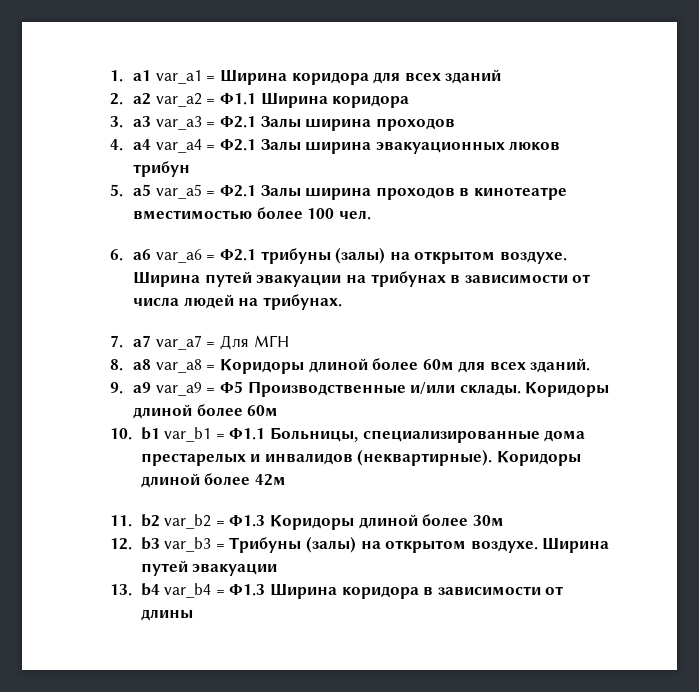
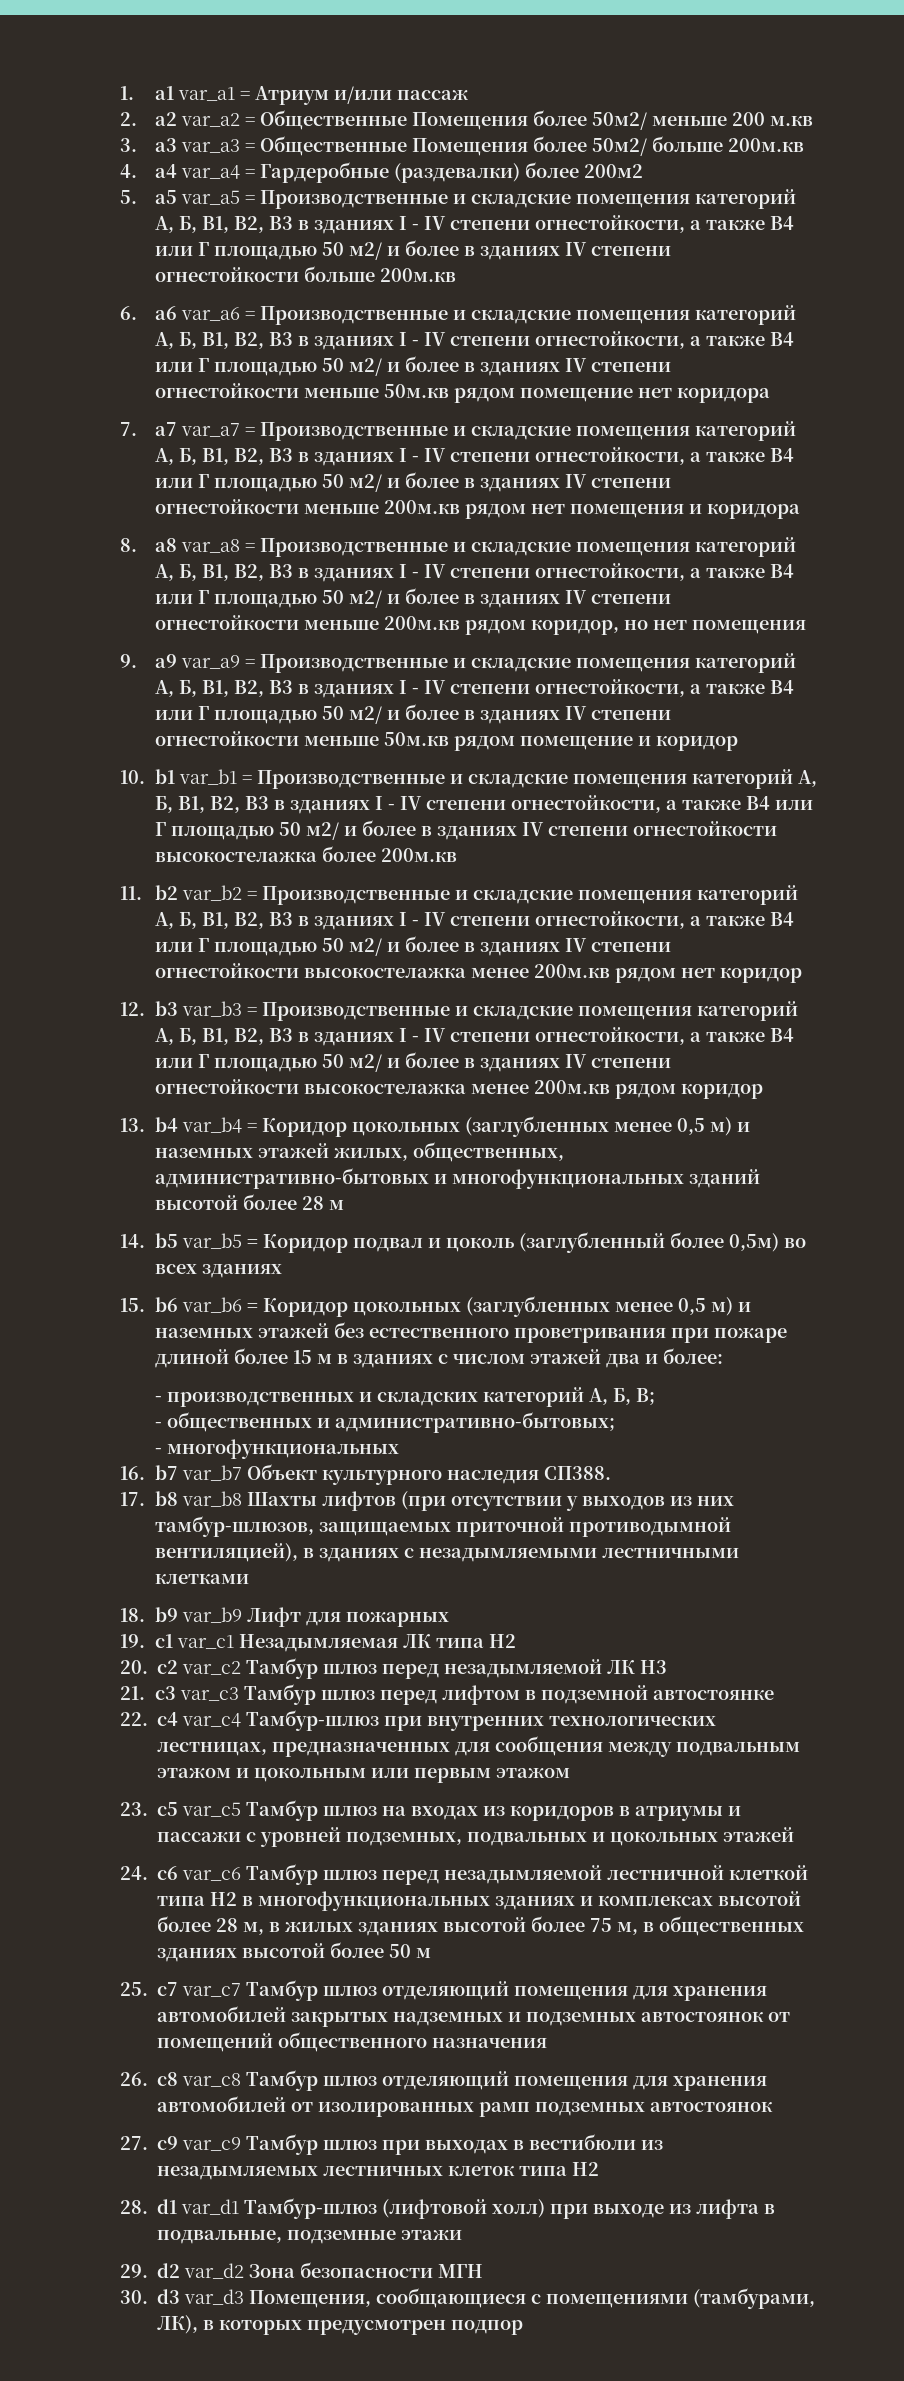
- 1. а1 var_a1 = Ширина коридора для всех зданий
+ 1. а1 var_a1 = Атриум и/или пассаж
- 2. а2 var_a2 = Ф1.1 Ширина коридора
- 3. а3 var_a3 = Ф2.1 Залы ширина проходов
- 4. а4 var_a4 = Ф2.1 Залы ширина эвакуационных люков трибун
- 5. а5 var_a5 = Ф2.1 Залы ширина проходов в кинотеатре вместимостью более 100 чел.
- 6. а6 var_a6 = Ф2.1 трибуны (залы) на открытом воздухе. Ширина путей эвакуации на трибунах в зависимости от числа людей на трибунах.
- 7. а7 var_a7 = Для МГН
- 8. а8 var_a8 = Коридоры длиной более 60м для всех зданий.
- 9. а9 var_a9 = Ф5 Производственные и/или склады. Коридоры длиной более 60м
- 10. b1 var_b1 = Ф1.1 Больницы, специализированные дома престарелых и инвалидов (неквартирные). Коридоры длиной более 42м
- 11. b2 var_b2 = Ф1.3 Коридоры длиной более 30м
- 12. b3 var_b3 = Трибуны (залы) на открытом воздухе. Ширина путей эвакуации
- 13. b4 var_b4 = Ф1.3 Ширина коридора в зависимости от длины
+ 2. а2 var_a2 = Общественные Помещения более 50м2/ меньше 200 м.кв
+ 3. а3 var_a3 = Общественные Помещения более 50м2/ больше 200м.кв
+ 4. а4 var_a4 = Гардеробные (раздевалки) более 200м2
+ 5. а5 var_a5 = Производственные и складские помещения категорий А, Б, В1, В2, В3 в зданиях I - IV степени огнестойкости, а также В4 или Г площадью 50 м2/ и более в зданиях IV степени огнестойкости больше 200м.кв
+ 6. а6 var_a6 = Производственные и складские помещения категорий А, Б, В1, В2, В3 в зданиях I - IV степени огнестойкости, а также В4 или Г площадью 50 м2/ и более в зданиях IV степени огнестойкости меньше 50м.кв рядом помещение нет коридора
+ 7. а7 var_a7 = Производственные и складские помещения категорий А, Б, В1, В2, В3 в зданиях I - IV степени огнестойкости, а также В4 или Г площадью 50 м2/ и более в зданиях IV степени огнестойкости меньше 200м.кв рядом нет помещения и коридора
+ 8. а8 var_a8 = Производственные и складские помещения категорий А, Б, В1, В2, В3 в зданиях I - IV степени огнестойкости, а также В4 или Г площадью 50 м2/ и более в зданиях IV степени огнестойкости меньше 200м.кв рядом коридор, но нет помещения
+ 9. а9 var_a9 = Производственные и складские помещения категорий А, Б, В1, В2, В3 в зданиях I - IV степени огнестойкости, а также В4 или Г площадью 50 м2/ и более в зданиях IV степени огнестойкости меньше 50м.кв рядом помещение и коридор
+ 10. b1 var_b1 = Производственные и складские помещения категорий А, Б, В1, В2, В3 в зданиях I - IV степени огнестойкости, а также В4 или Г площадью 50 м2/ и более в зданиях IV степени огнестойкости высокостелажка более 200м.кв
+ 11. b2 var_b2 = Производственные и складские помещения категорий А, Б, В1, В2, В3 в зданиях I - IV степени огнестойкости, а также В4 или Г площадью 50 м2/ и более в зданиях IV степени огнестойкости высокостелажка менее 200м.кв рядом нет коридор
+ 12. b3 var_b3 = Производственные и складские помещения категорий А, Б, В1, В2, В3 в зданиях I - IV степени огнестойкости, а также В4 или Г площадью 50 м2/ и более в зданиях IV степени огнестойкости высокостелажка менее 200м.кв рядом коридор
+ 13. b4 var_b4 = Коридор цокольных (заглубленных менее 0,5 м) и наземных этажей жилых, общественных, административно-бытовых и многофункциональных зданий высотой более 28 м
+ 14. b5 var_b5 = Коридор подвал и цоколь (заглубленный более 0,5м) во всех зданиях
+ 15. b6 var_b6 = Коридор цокольных (заглубленных менее 0,5 м) и наземных этажей без естественного проветривания при пожаре длиной более 15 м в зданиях с числом этажей два и более:
+ - производственных и складских категорий А, Б, В;
+ - общественных и административно-бытовых;
+ - многофункциональных
+ 16. b7 var_b7 Объект культурного наследия СП388.
+ 17. b8 var_b8 Шахты лифтов (при отсутствии у выходов из них тамбур-шлюзов, защищаемых приточной противодымной вентиляцией), в зданиях с незадымляемыми лестничными клетками
+ 18. b9 var_b9 Лифт для пожарных
+ 19. c1 var_c1 Незадымляемая ЛК типа Н2
+ 20. c2 var_c2 Тамбур шлюз перед незадымляемой ЛК Н3
+ 21. c3 var_c3 Тамбур шлюз перед лифтом в подземной автостоянке
+ 22. c4 var_c4 Тамбур-шлюз при внутренних технологических лестницах, предназначенных для сообщения между подвальным этажом и цокольным или первым этажом
+ 23. c5 var_c5 Тамбур шлюз на входах из коридоров в атриумы и пассажи с уровней подземных, подвальных и цокольных этажей
+ 24. c6 var_c6 Тамбур шлюз перед незадымляемой лестничной клеткой типа Н2 в многофункциональных зданиях и комплексах высотой более 28 м, в жилых зданиях высотой более 75 м, в общественных зданиях высотой более 50 м
+ 25. c7 var_c7 Тамбур шлюз отделяющий помещения для хранения автомобилей закрытых надземных и подземных автостоянок от помещений общественного назначения
+ 26. c8 var_c8 Тамбур шлюз отделяющий помещения для хранения автомобилей от изолированных рамп подземных автостоянок
+ 27. c9 var_c9 Тамбур шлюз при выходах в вестибюли из незадымляемых лестничных клеток типа Н2
+ 28. d1 var_d1 Тамбур-шлюз (лифтовой холл) при выходе из лифта в подвальные, подземные этажи
+ 29. d2 var_d2 Зона безопасности МГН
+ 30. d3 var_d3 Помещения, сообщающиеся с помещениями (тамбурами, ЛК), в которых предусмотрен подпор

